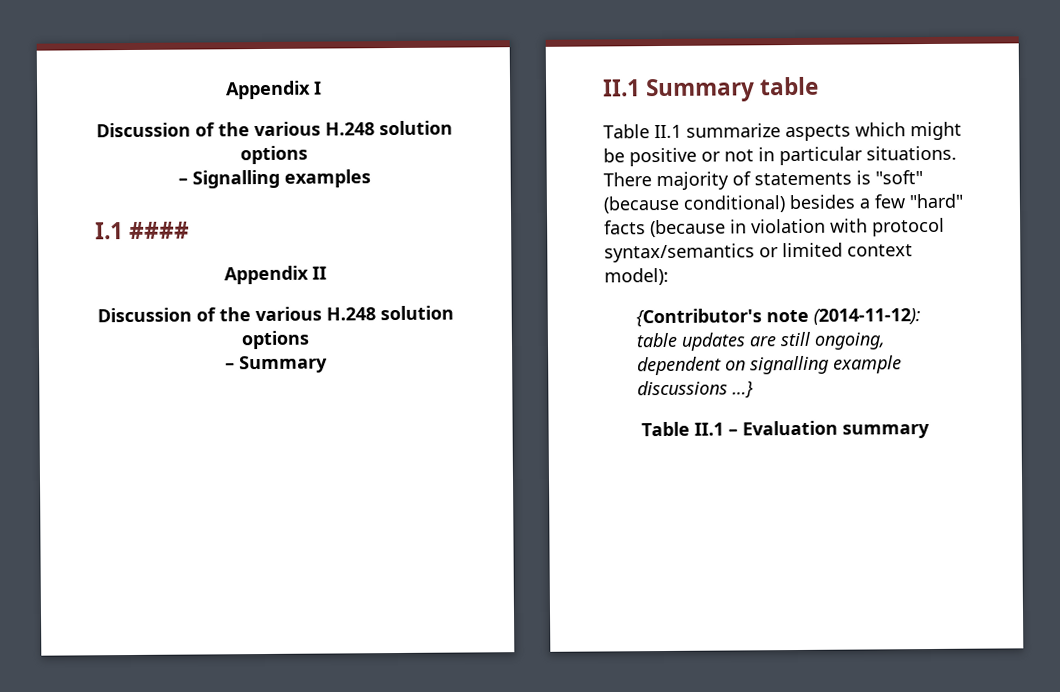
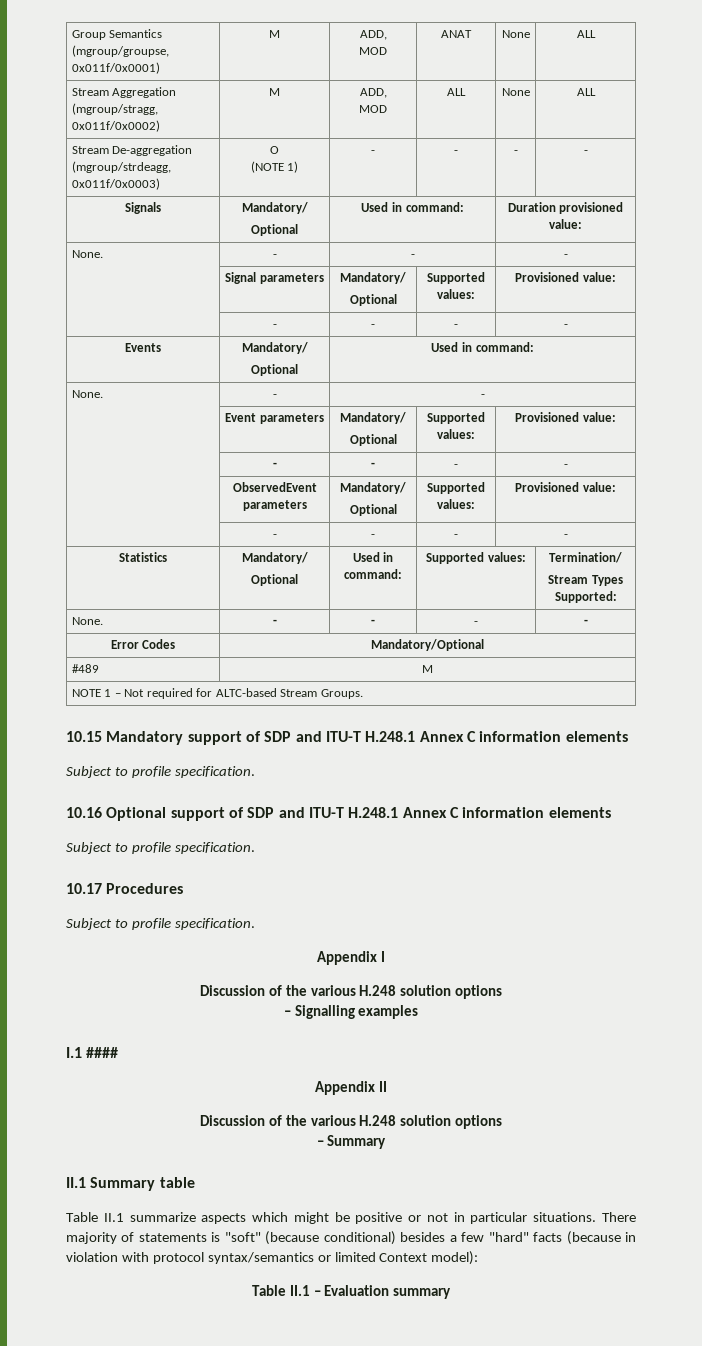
+ Group Semantics (mgroup/groupse, 0x011f/0x0001) | M | ADD,
+ MOD | ANAT | None | ALL
+ Stream Aggregation (mgroup/stragg, 0x011f/0x0002) | M | ADD,
+ MOD | ALL | None | ALL
+ Stream De-aggregation (mgroup/strdeagg, 0x011f/0x0003) | O
+ (NOTE 1) | - | - | - | -
+ Signals | Mandatory/
+ Optional | Used in command: | Duration provisioned value:
+ None. | - | - | -
+ | Signal parameters | Mandatory/
+ Optional | Supported values: | Provisioned value:
+ | - | - | - | -
+ Events | Mandatory/
+ Optional | Used in command:
+ None. | - | -
+ | Event parameters | Mandatory/
+ Optional | Supported values: | Provisioned value:
+ | - | - | - | -
+ | ObservedEvent parameters | Mandatory/
+ Optional | Supported values: | Provisioned value:
+ | - | - | - | -
+ Statistics | Mandatory/
+ Optional | Used in command: | Supported values: | Termination/
+ Stream Types Supported:
+ None. | - | - | - | -
+ Error Codes | Mandatory/Optional
+ #489 | M
+ NOTE 1 – Not required for ALTC-based Stream Groups.
+ 10.15 Mandatory support of SDP and ITU-T H.248.1 Annex C information elements
+ Subject to profile specification.
+ 10.16 Optional support of SDP and ITU-T H.248.1 Annex C information elements
+ Subject to profile specification.
+ 10.17 Procedures
+ Subject to profile specification.
- There majority of statements is "soft" (because conditional) besides a few "hard" facts (because in violation with protocol syntax/semantics or limited context model):
+ There majority of statements is "soft" (because conditional) besides a few "hard" facts (because in violation with protocol syntax/semantics or limited Context model):
- {Contributor's note (2014-11-12): table updates are still ongoing, dependent on signalling example discussions …}

